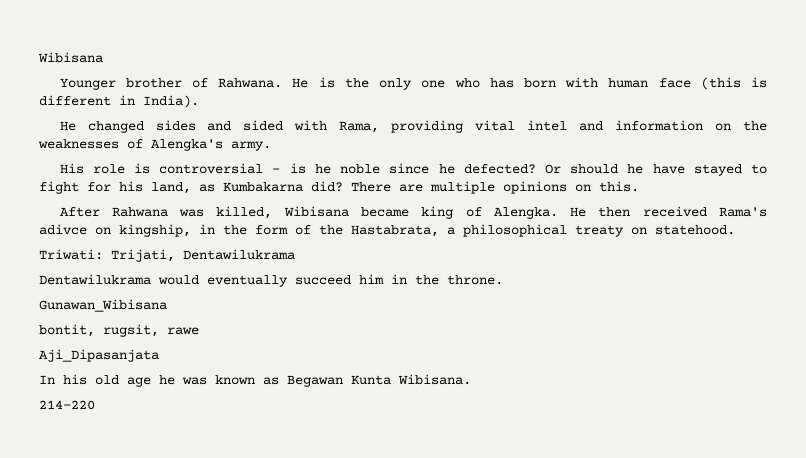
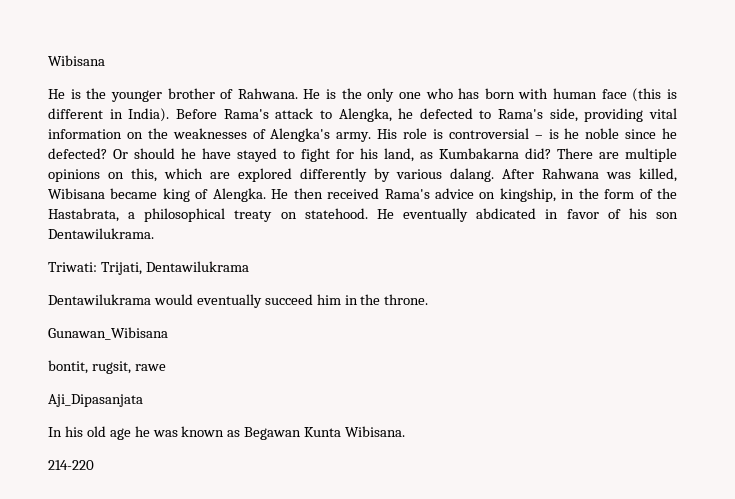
- Younger brother of Rahwana.
+ He is the younger brother of Rahwana.
- He is the only one who has born with human face (this is different in India).
- He changed sides and sided with Rama, providing vital intel and information on the weaknesses of Alengka's army.
- His role is controversial – is he noble since he defected?
+ He is the only one who has born with human face (this is different in India). Before Rama's attack to Alengka, he defected to Rama's side, providing vital information on the weaknesses of Alengka's army. His role is controversial – is he noble since he defected?
- There are multiple opinions on this.
- After Rahwana was killed, Wibisana became king of Alengka.
+ There are multiple opinions on this, which are explored differently by various dalang. After Rahwana was killed, Wibisana became king of Alengka.
- He then received Rama's adivce on kingship, in the form of the Hastabrata, a philosophical treaty on statehood.
+ He then received Rama's advice on kingship, in the form of the Hastabrata, a philosophical treaty on statehood. He eventually abdicated in favor of his son Dentawilukrama.

